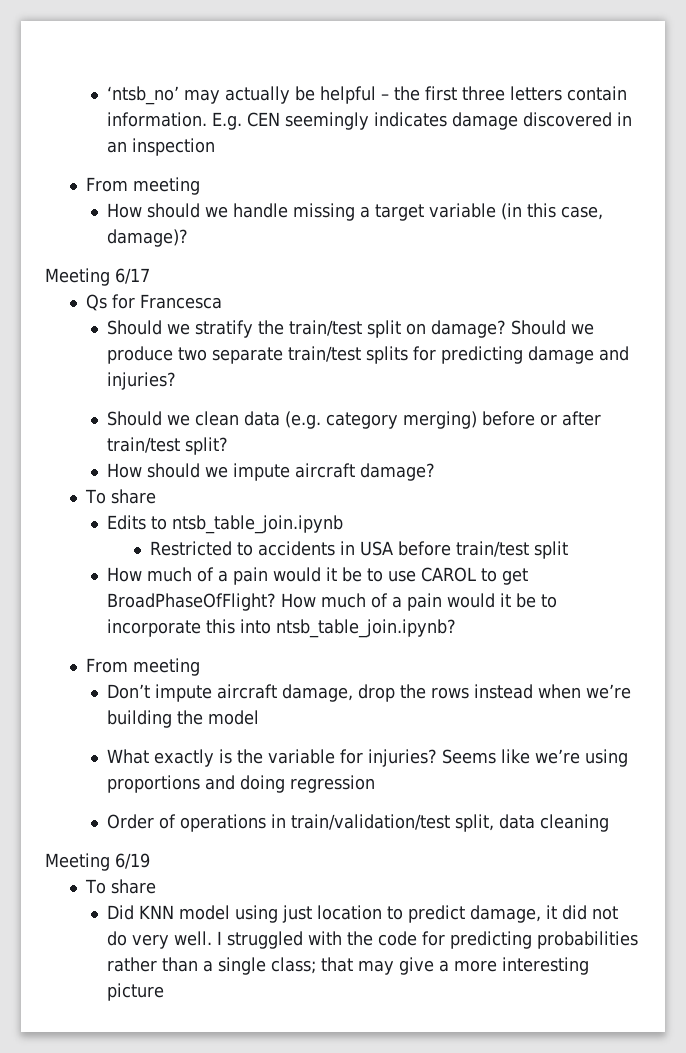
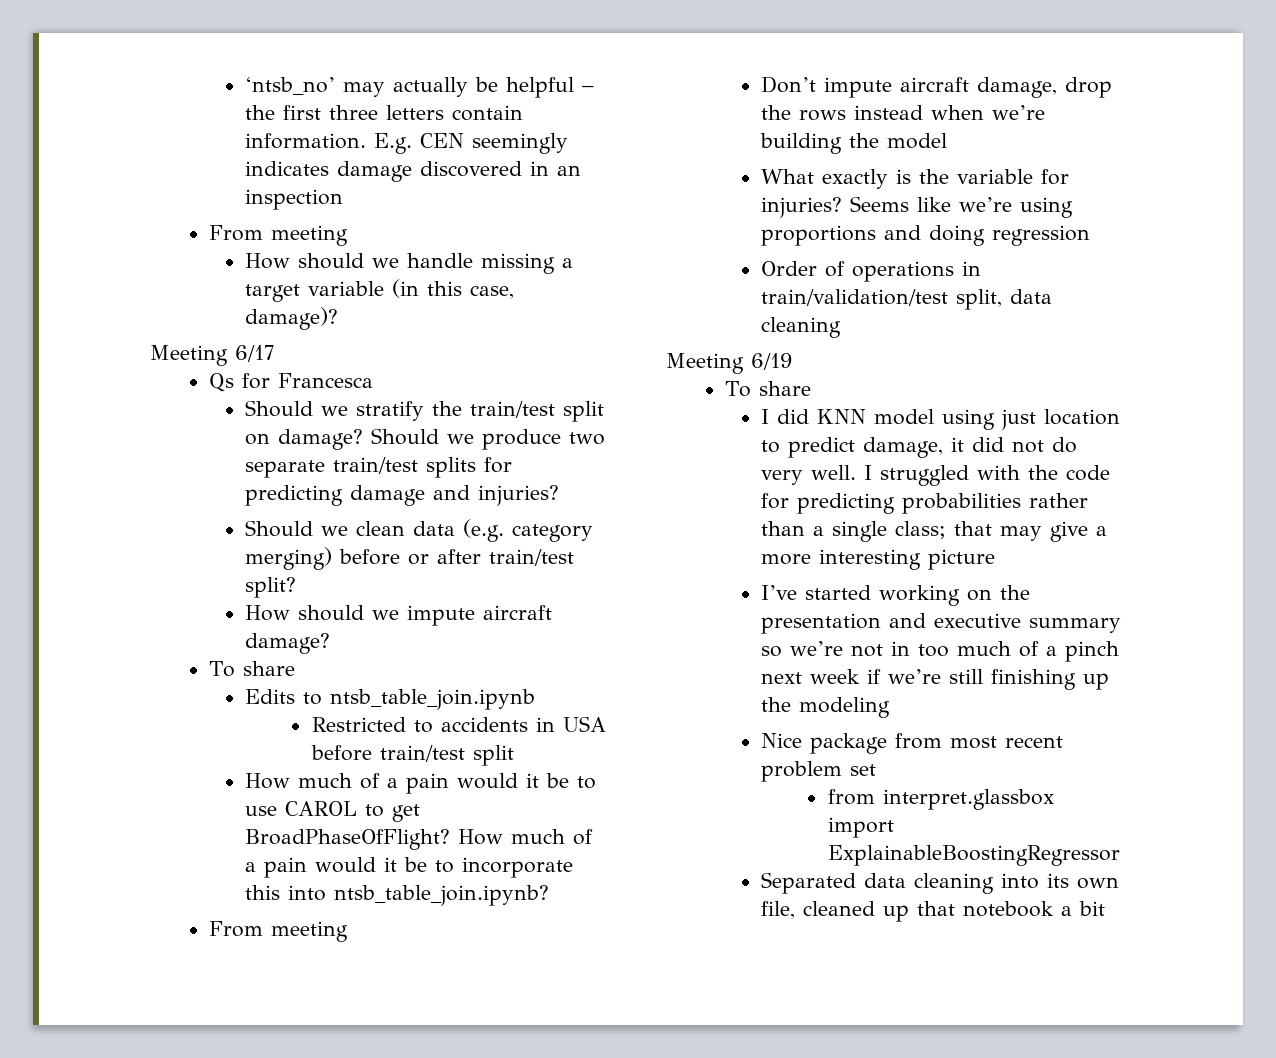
- Did KNN model using just location to predict damage, it did not do very well.
+ I did KNN model using just location to predict damage, it did not do very well.
+ I’ve started working on the presentation and executive summary so we’re not in too much of a pinch next week if we’re still finishing up the modeling
+ Nice package from most recent problem set
+ from interpret.glassbox import ExplainableBoostingRegressor
+ Separated data cleaning into its own file, cleaned up that notebook a bit

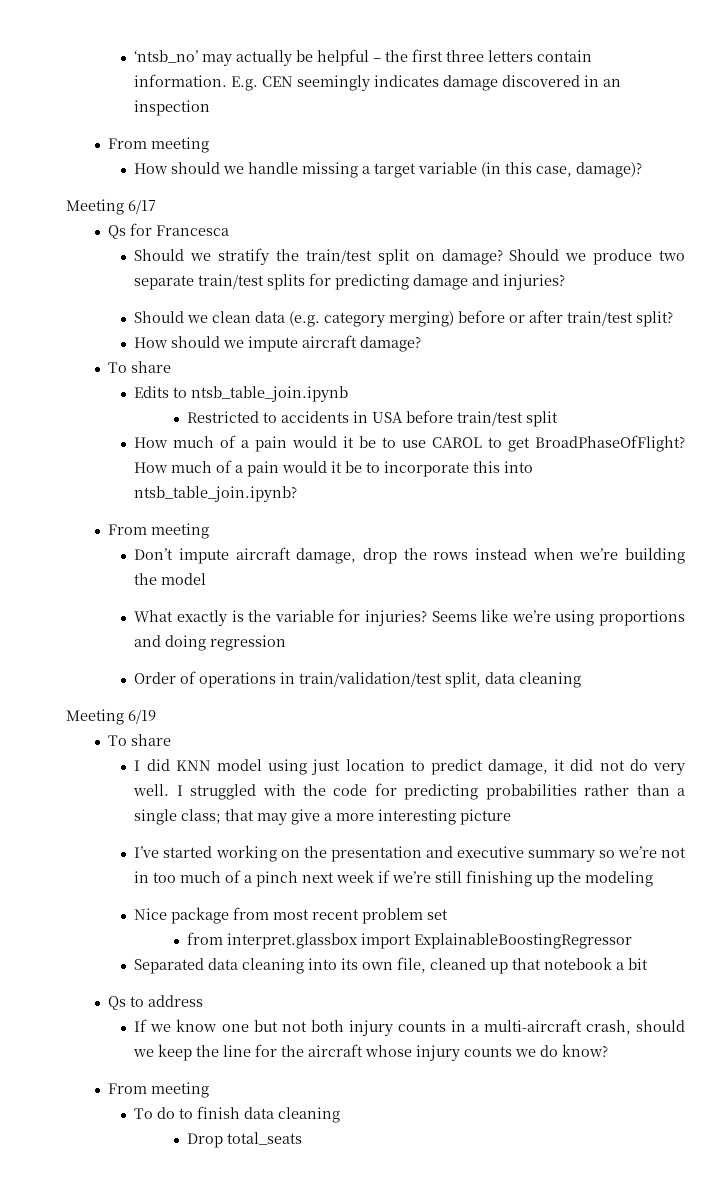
+ Qs to address
+ If we know one but not both injury counts in a multi-aircraft crash, should we keep the line for the aircraft whose injury counts we do know?
+ From meeting
+ To do to finish data cleaning
+ Drop total_seats

